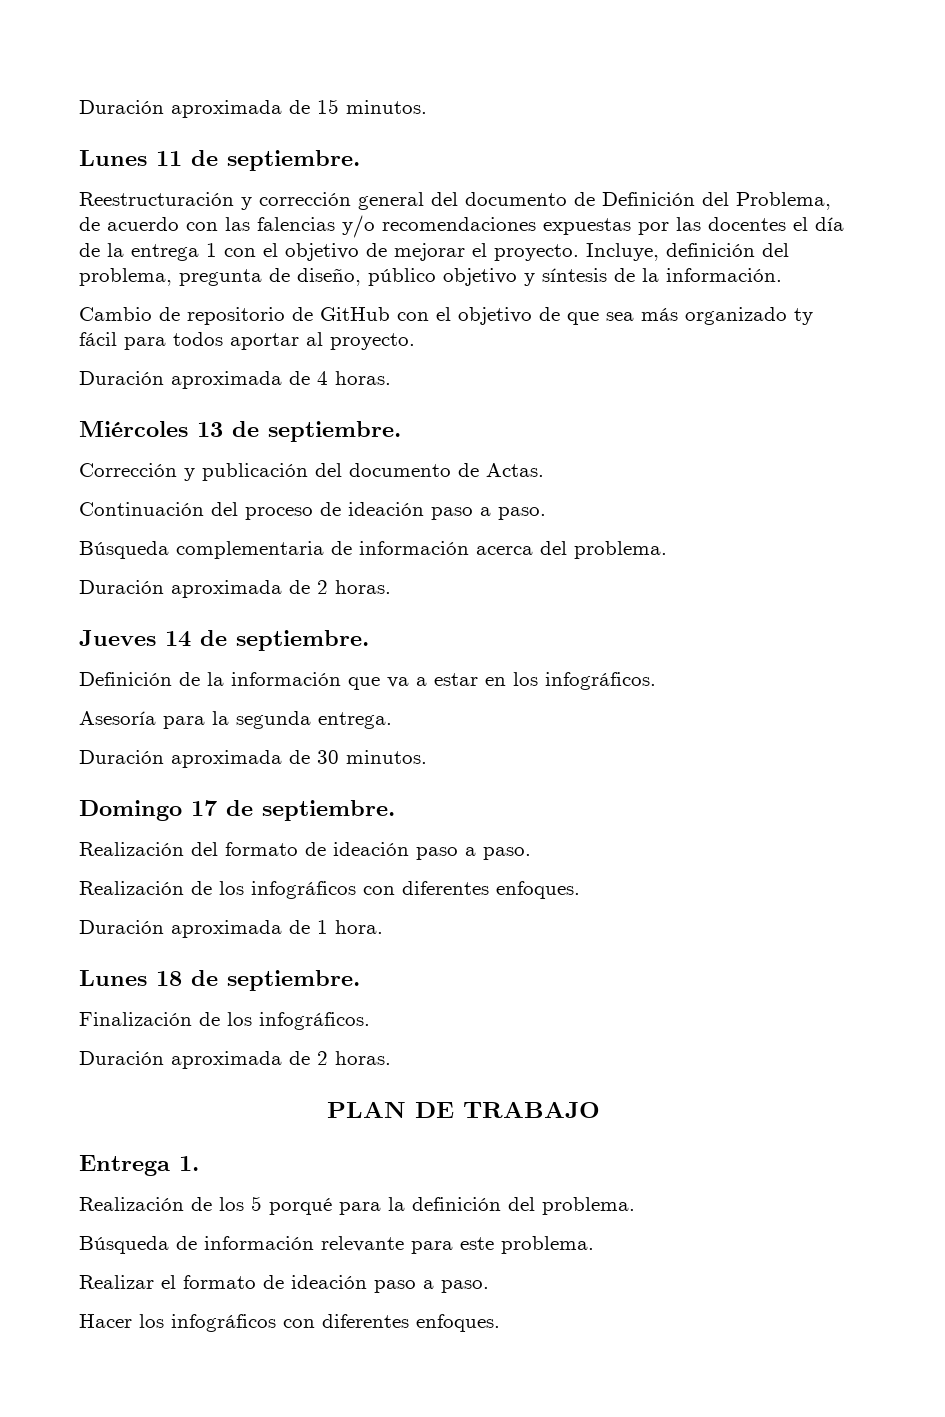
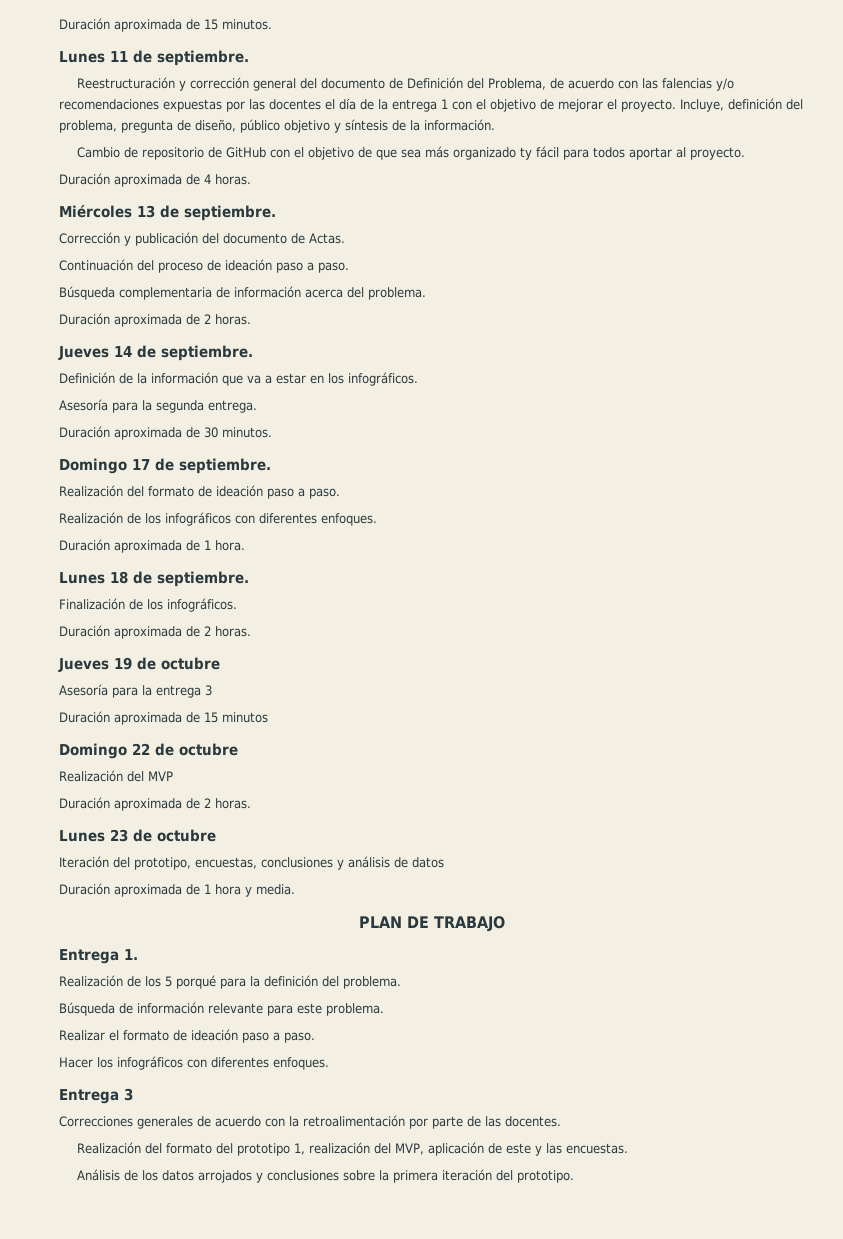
+ Jueves 19 de octubre
+ Asesoría para la entrega 3
+ Duración aproximada de 15 minutos
+ Domingo 22 de octubre
+ Realización del MVP
+ Duración aproximada de 2 horas.
+ Lunes 23 de octubre
+ Iteración del prototipo, encuestas, conclusiones y análisis de datos
+ Duración aproximada de 1 hora y media.
+ Entrega 3
+ Correcciones generales de acuerdo con la retroalimentación por parte de las docentes.
+ Realización del formato del prototipo 1, realización del MVP, aplicación de este y las encuestas.
+ Análisis de los datos arrojados y conclusiones sobre la primera iteración del prototipo.

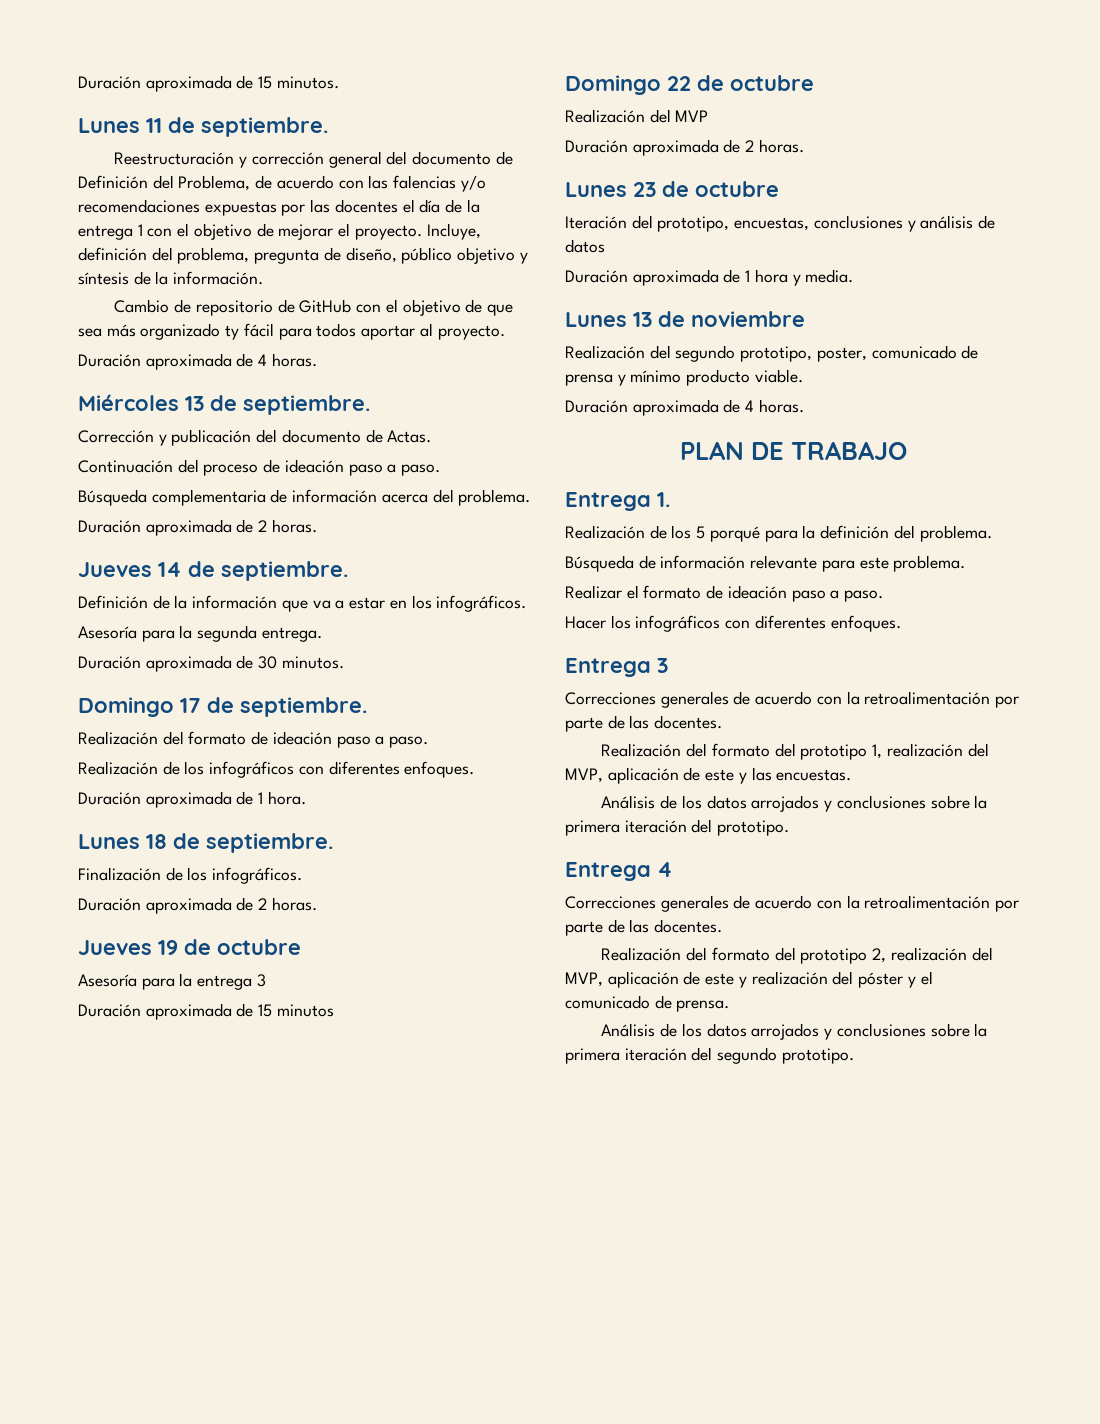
+ Lunes 13 de noviembre
+ Realización del segundo prototipo, poster, comunicado de prensa y mínimo producto viable.
+ Duración aproximada de 4 horas.
+ Entrega 4
+ Correcciones generales de acuerdo con la retroalimentación por parte de las docentes.
+ Realización del formato del prototipo 2, realización del MVP, aplicación de este y realización del póster y el comunicado de prensa.
+ Análisis de los datos arrojados y conclusiones sobre la primera iteración del segundo prototipo.

